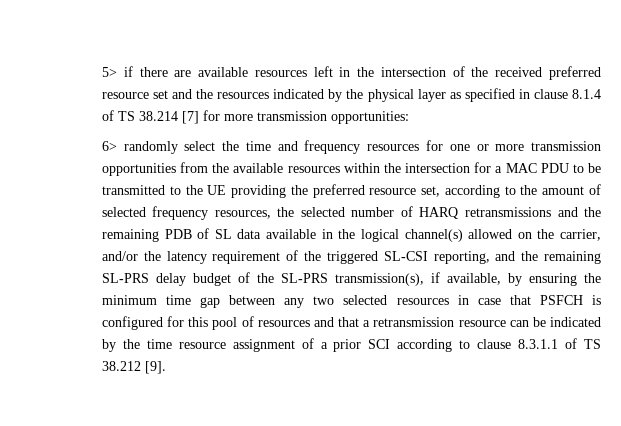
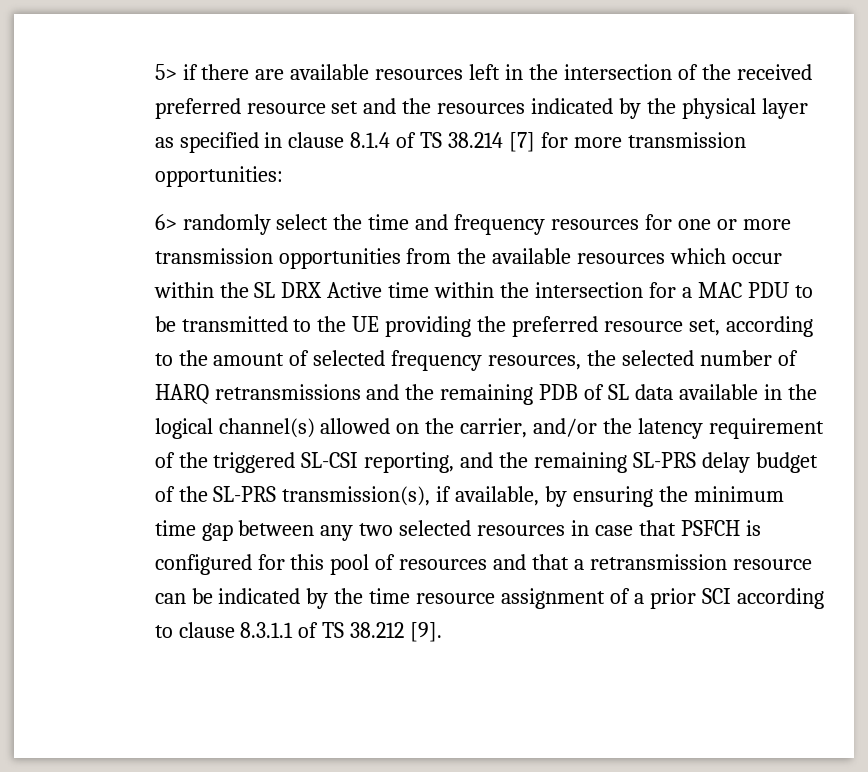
- 6> randomly select the time and frequency resources for one or more transmission opportunities from the available resources within the intersection for a MAC PDU to be transmitted to the UE providing the preferred resource set, according to the amount of selected frequency resources, the selected number of HARQ retransmissions and the remaining PDB of SL data available in the logical channel(s) allowed on the carrier, and/or the latency requirement of the triggered SL-CSI reporting, and the remaining SL-PRS delay budget of the SL-PRS transmission(s), if available, by ensuring the minimum time gap between any two selected resources in case that PSFCH is configured for this pool of resources and that a retransmission resource can be indicated by the time resource assignment of a prior SCI according to clause 8.3.1.1 of TS 38.212 [9].
+ 6> randomly select the time and frequency resources for one or more transmission opportunities from the available resources which occur within the SL DRX Active time within the intersection for a MAC PDU to be transmitted to the UE providing the preferred resource set, according to the amount of selected frequency resources, the selected number of HARQ retransmissions and the remaining PDB of SL data available in the logical channel(s) allowed on the carrier, and/or the latency requirement of the triggered SL-CSI reporting, and the remaining SL-PRS delay budget of the SL-PRS transmission(s), if available, by ensuring the minimum time gap between any two selected resources in case that PSFCH is configured for this pool of resources and that a retransmission resource can be indicated by the time resource assignment of a prior SCI according to clause 8.3.1.1 of TS 38.212 [9].

